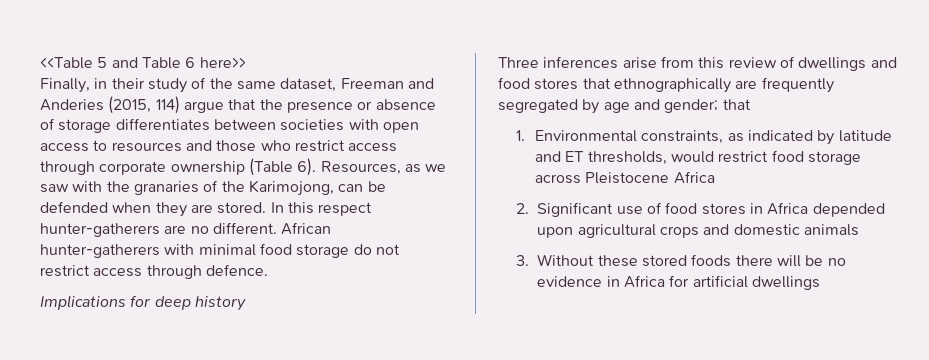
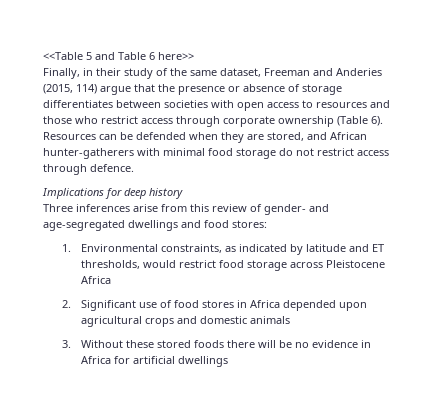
- Resources, as we saw with the granaries of the Karimojong, can be defended when they are stored. In this respect hunter-gatherers are no different. African hunter-gatherers with minimal food storage do not restrict access through defence.
+ Resources can be defended when they are stored, and African hunter-gatherers with minimal food storage do not restrict access through defence.
- Three inferences arise from this review of dwellings and food stores that ethnographically are frequently segregated by age and gender; that
+ Three inferences arise from this review of gender- and age-segregated dwellings and food stores:

